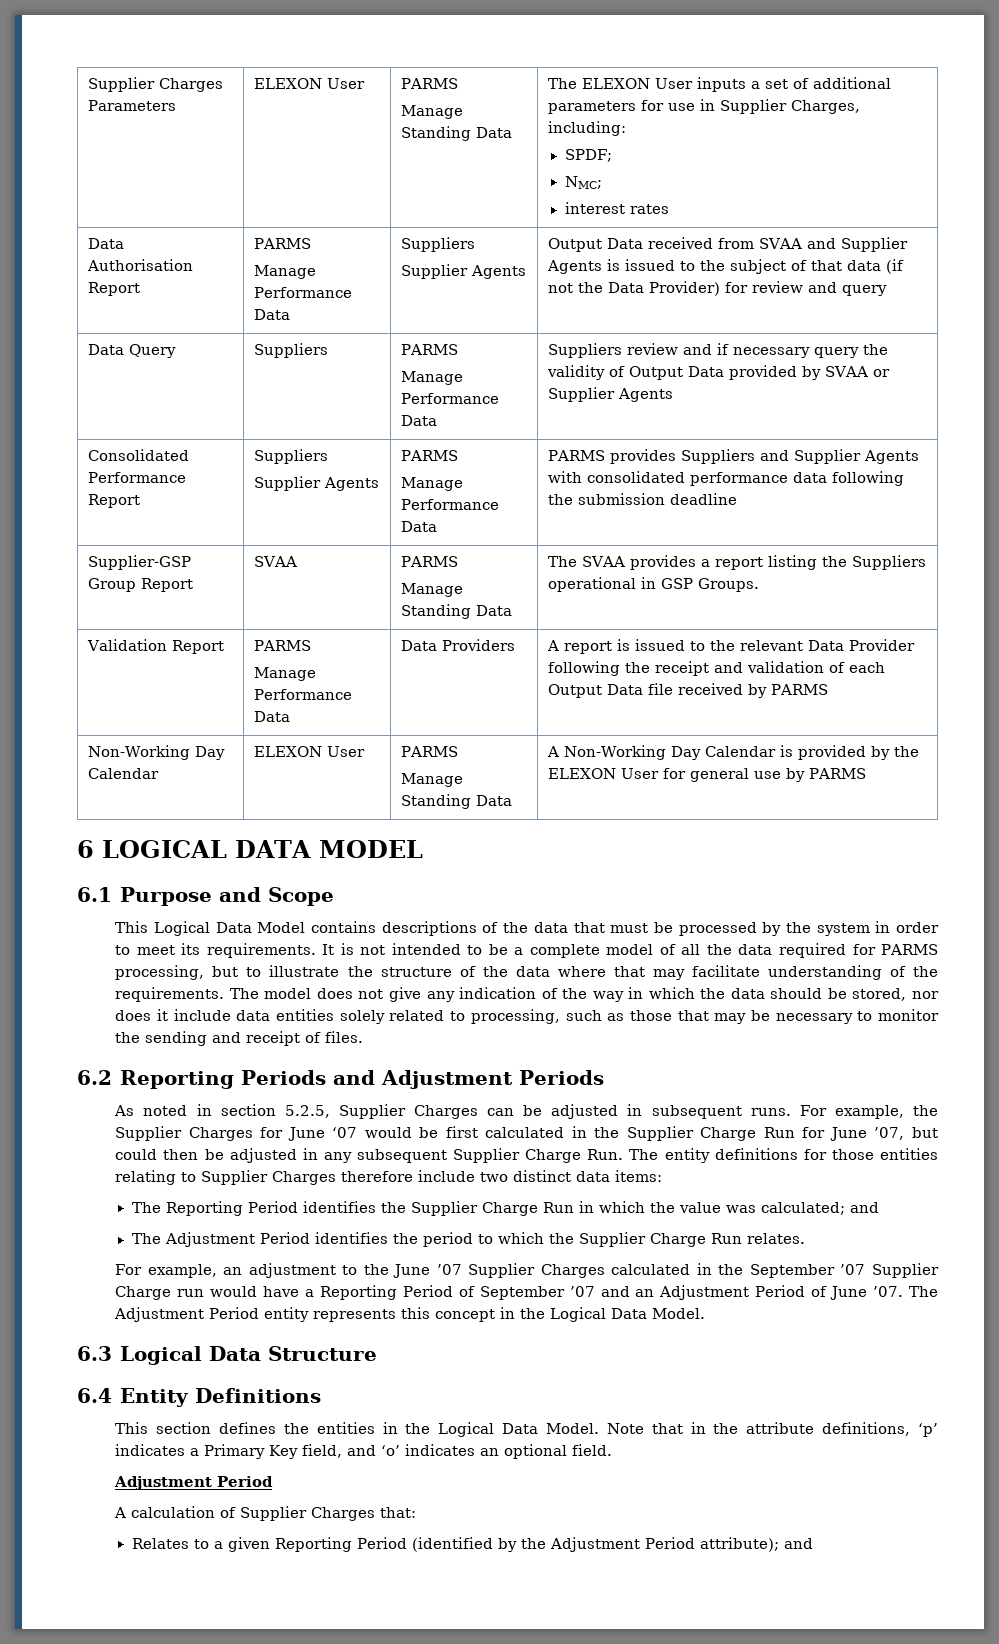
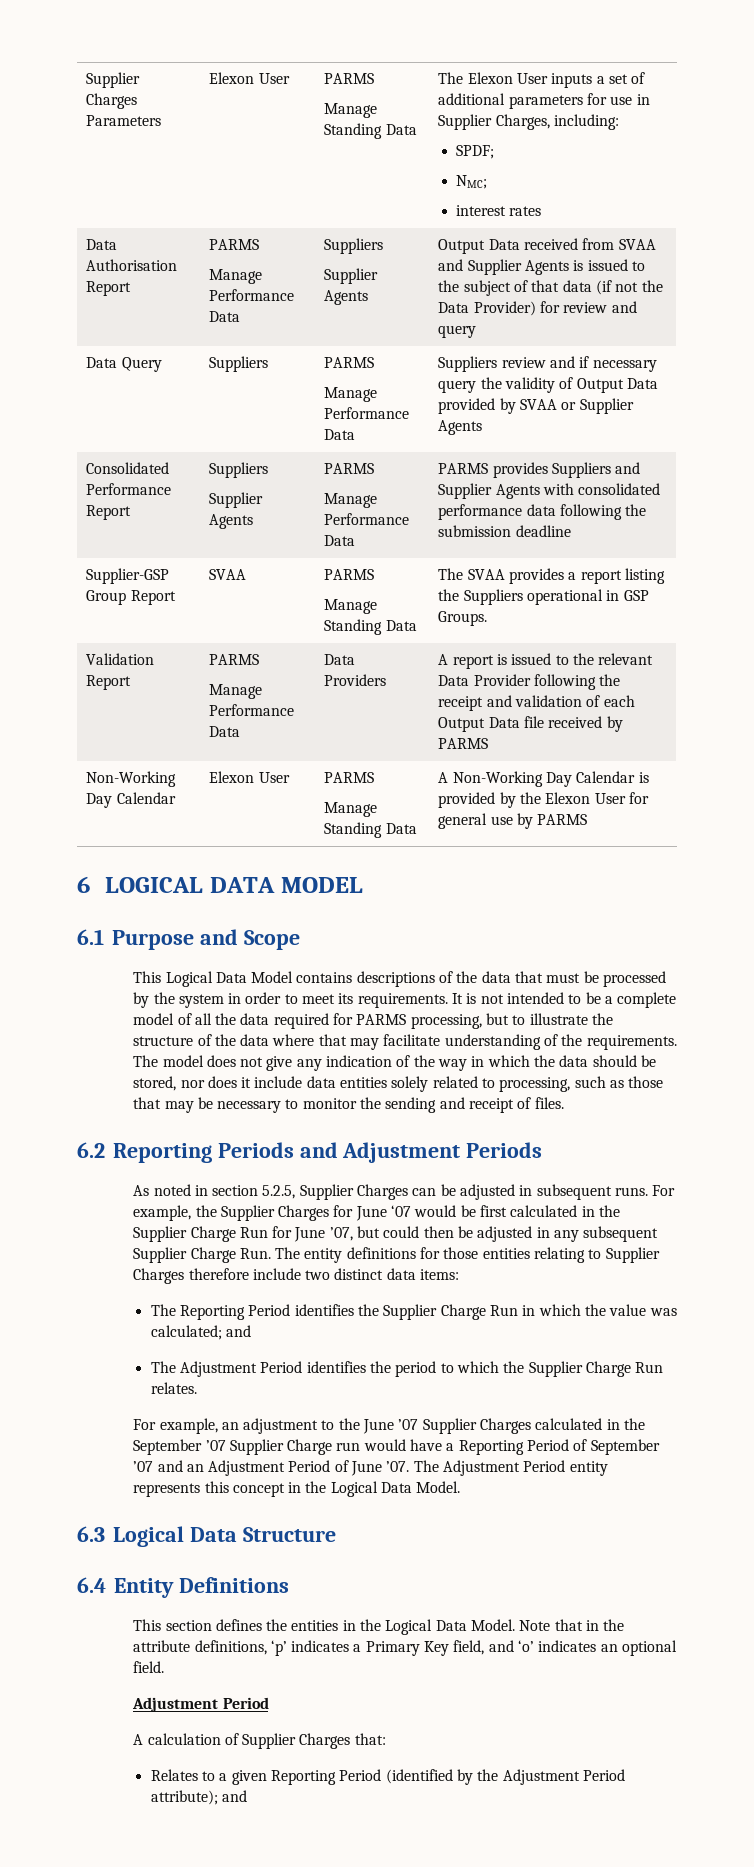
- Supplier Charges Parameters | ELEXON User | PARMS
- Manage Standing Data | The ELEXON User inputs a set of additional parameters for use in Supplier Charges, including:
+ Supplier Charges Parameters | Elexon User | PARMS
+ Manage Standing Data | The Elexon User inputs a set of additional parameters for use in Supplier Charges, including:
- Non-Working Day Calendar | ELEXON User | PARMS
- Manage Standing Data | A Non-Working Day Calendar is provided by the ELEXON User for general use by PARMS
+ Non-Working Day Calendar | Elexon User | PARMS
+ Manage Standing Data | A Non-Working Day Calendar is provided by the Elexon User for general use by PARMS

